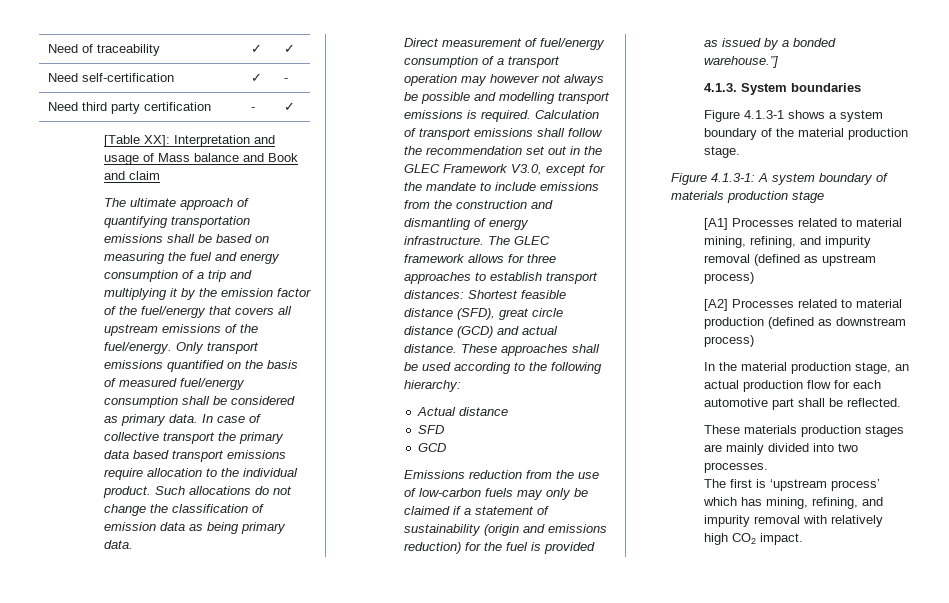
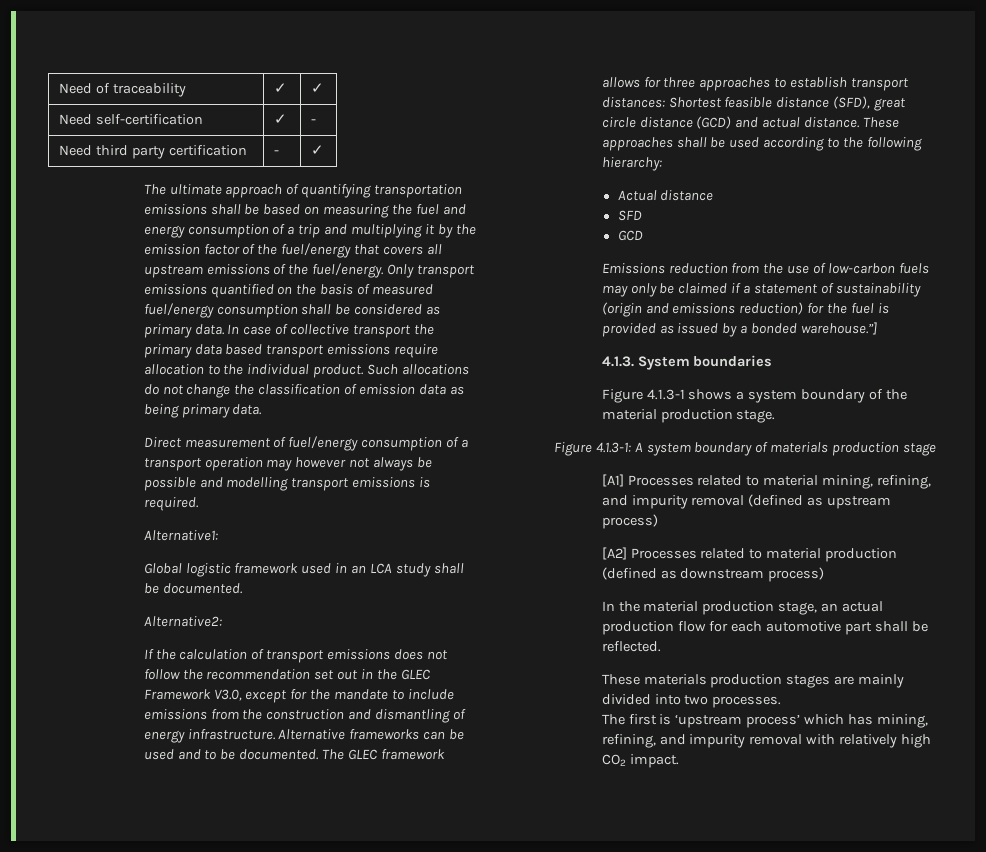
- [Table XX]: Interpretation and usage of Mass balance and Book and claim
- Direct measurement of fuel/energy consumption of a transport operation may however not always be possible and modelling transport emissions is required. Calculation of transport emissions shall follow the recommendation set out in the GLEC Framework V3.0, except for the mandate to include emissions from the construction and dismantling of energy infrastructure.
+ Direct measurement of fuel/energy consumption of a transport operation may however not always be possible and modelling transport emissions is required.
+ Alternative1:
+ Global logistic framework used in an LCA study shall be documented.
+ Alternative2:
+ If the calculation of transport emissions does not follow the recommendation set out in the GLEC Framework V3.0, except for the mandate to include emissions from the construction and dismantling of energy infrastructure.
+ Alternative frameworks can be used and to be documented.

